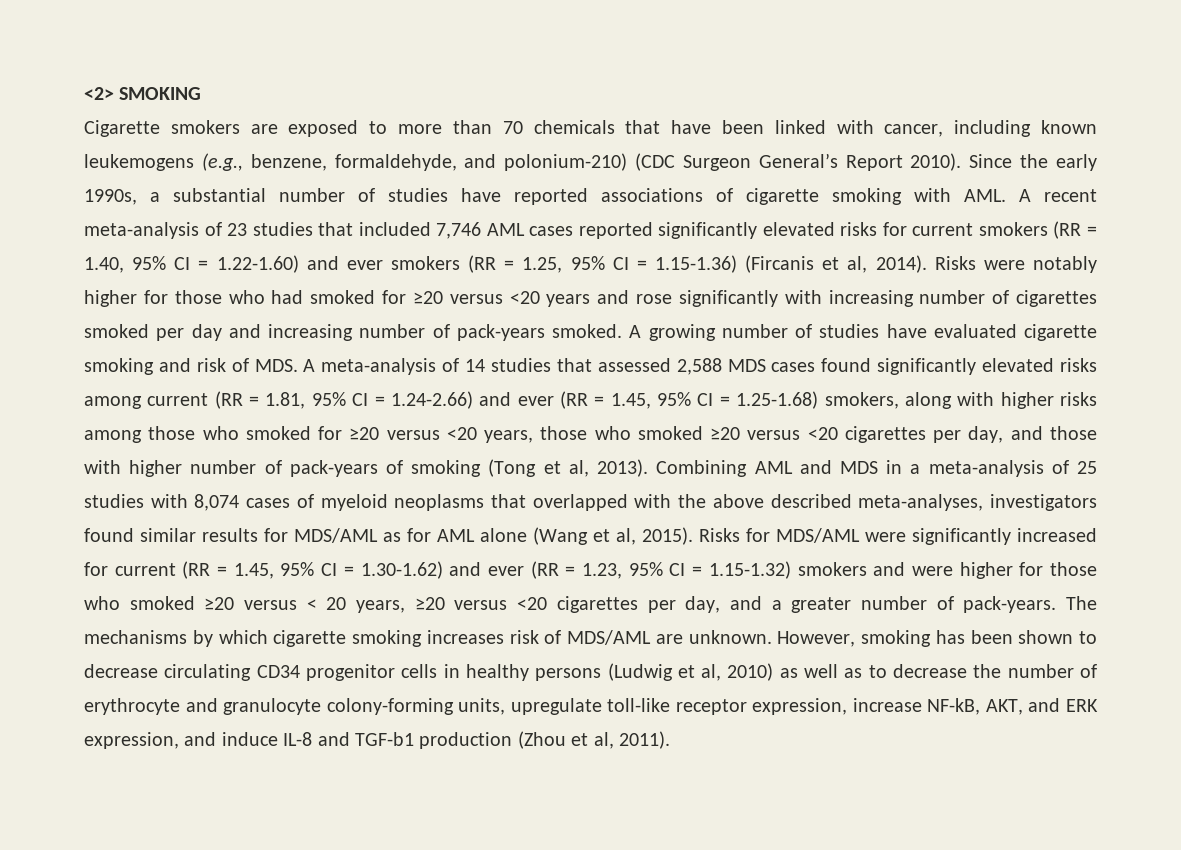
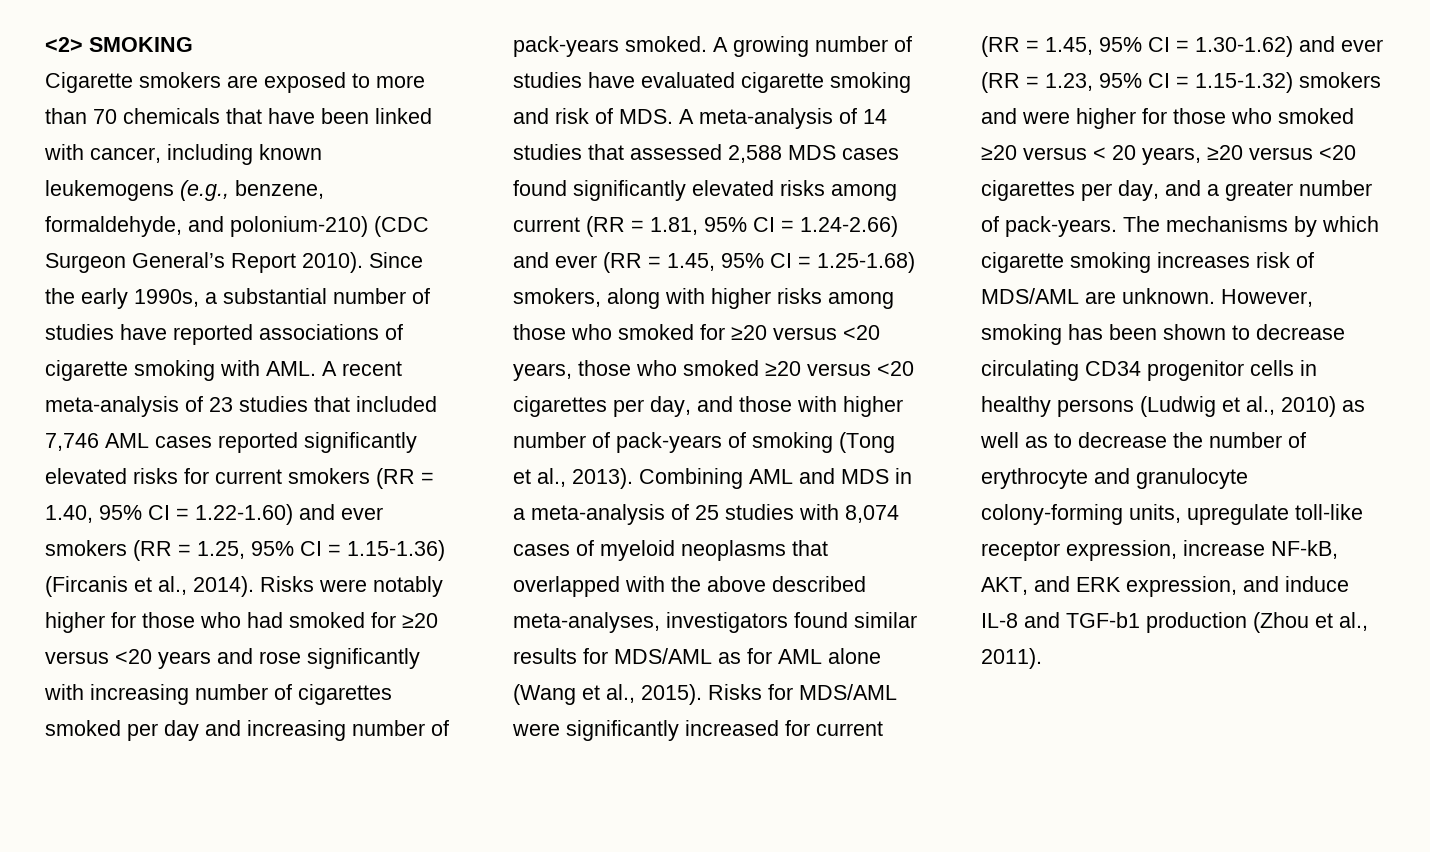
- Since the early 1990s, a substantial number of studies have reported associations of cigarette smoking with AML. A recent meta-analysis of 23 studies that included 7,746 AML cases reported significantly elevated risks for current smokers (RR = 1.40, 95% CI = 1.22-1.60) and ever smokers (RR = 1.25, 95% CI = 1.15-1.36) (Fircanis et al, 2014).
+ Since the early 1990s, a substantial number of studies have reported associations of cigarette smoking with AML. A recent meta-analysis of 23 studies that included 7,746 AML cases reported significantly elevated risks for current smokers (RR = 1.40, 95% CI = 1.22-1.60) and ever smokers (RR = 1.25, 95% CI = 1.15-1.36) (Fircanis et al., 2014).
- A growing number of studies have evaluated cigarette smoking and risk of MDS. A meta-analysis of 14 studies that assessed 2,588 MDS cases found significantly elevated risks among current (RR = 1.81, 95% CI = 1.24-2.66) and ever (RR = 1.45, 95% CI = 1.25-1.68) smokers, along with higher risks among those who smoked for ≥20 versus <20 years, those who smoked ≥20 versus <20 cigarettes per day, and those with higher number of pack-years of smoking (Tong et al, 2013).
+ A growing number of studies have evaluated cigarette smoking and risk of MDS. A meta-analysis of 14 studies that assessed 2,588 MDS cases found significantly elevated risks among current (RR = 1.81, 95% CI = 1.24-2.66) and ever (RR = 1.45, 95% CI = 1.25-1.68) smokers, along with higher risks among those who smoked for ≥20 versus <20 years, those who smoked ≥20 versus <20 cigarettes per day, and those with higher number of pack-years of smoking (Tong et al., 2013).
- Combining AML and MDS in a meta-analysis of 25 studies with 8,074 cases of myeloid neoplasms that overlapped with the above described meta-analyses, investigators found similar results for MDS/AML as for AML alone (Wang et al, 2015).
+ Combining AML and MDS in a meta-analysis of 25 studies with 8,074 cases of myeloid neoplasms that overlapped with the above described meta-analyses, investigators found similar results for MDS/AML as for AML alone (Wang et al., 2015).
- However, smoking has been shown to decrease circulating CD34 progenitor cells in healthy persons (Ludwig et al, 2010) as well as to decrease the number of erythrocyte and granulocyte colony-forming units, upregulate toll-like receptor expression, increase NF-kB, AKT, and ERK expression, and induce IL-8 and TGF-b1 production (Zhou et al, 2011).
+ However, smoking has been shown to decrease circulating CD34 progenitor cells in healthy persons (Ludwig et al., 2010) as well as to decrease the number of erythrocyte and granulocyte colony-forming units, upregulate toll-like receptor expression, increase NF-kB, AKT, and ERK expression, and induce IL-8 and TGF-b1 production (Zhou et al., 2011).

